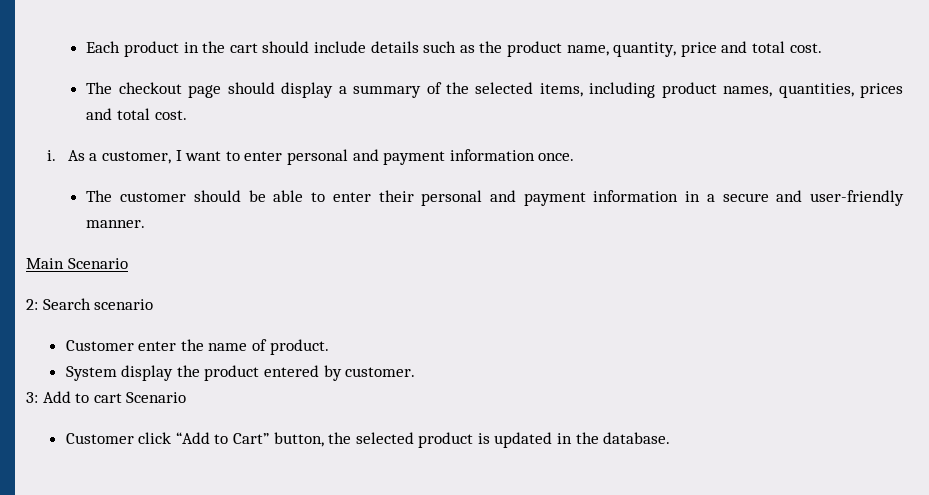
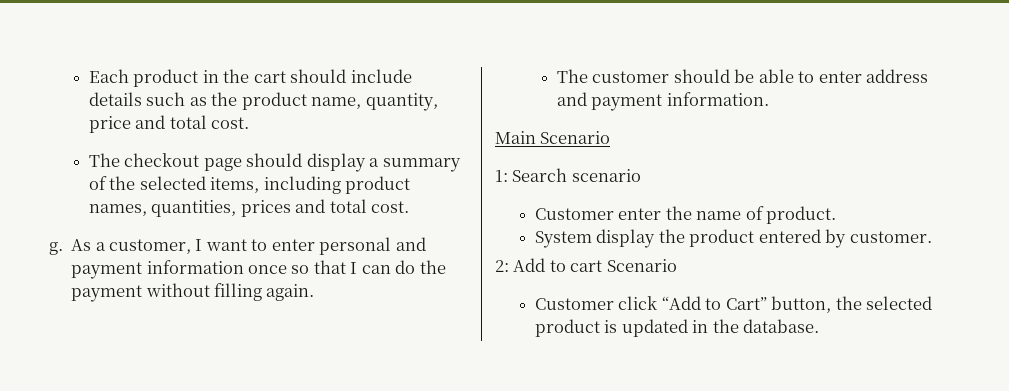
- i.
+ g.
- As a customer, I want to enter personal and payment information once.
+ As a customer, I want to enter personal and payment information once so that I can do the payment without filling again.
- The customer should be able to enter their personal and payment information in a secure and user-friendly manner.
+ The customer should be able to enter address and payment information.
- 2: Search scenario
+ 1: Search scenario
- 3: Add to cart Scenario
+ 2: Add to cart Scenario

